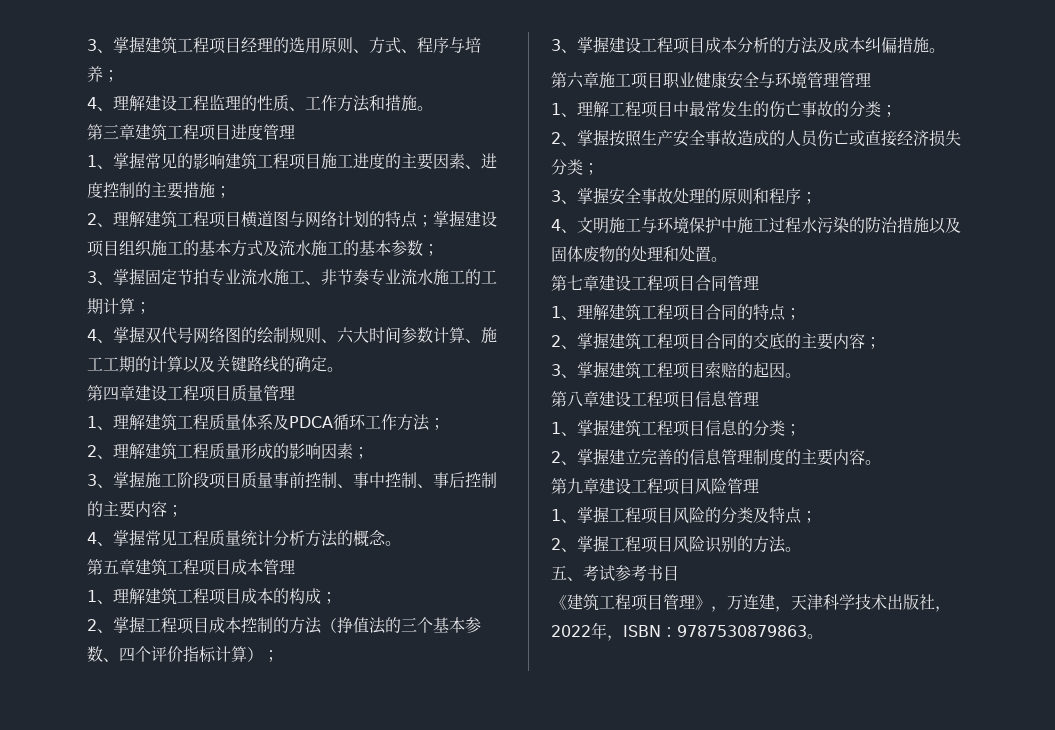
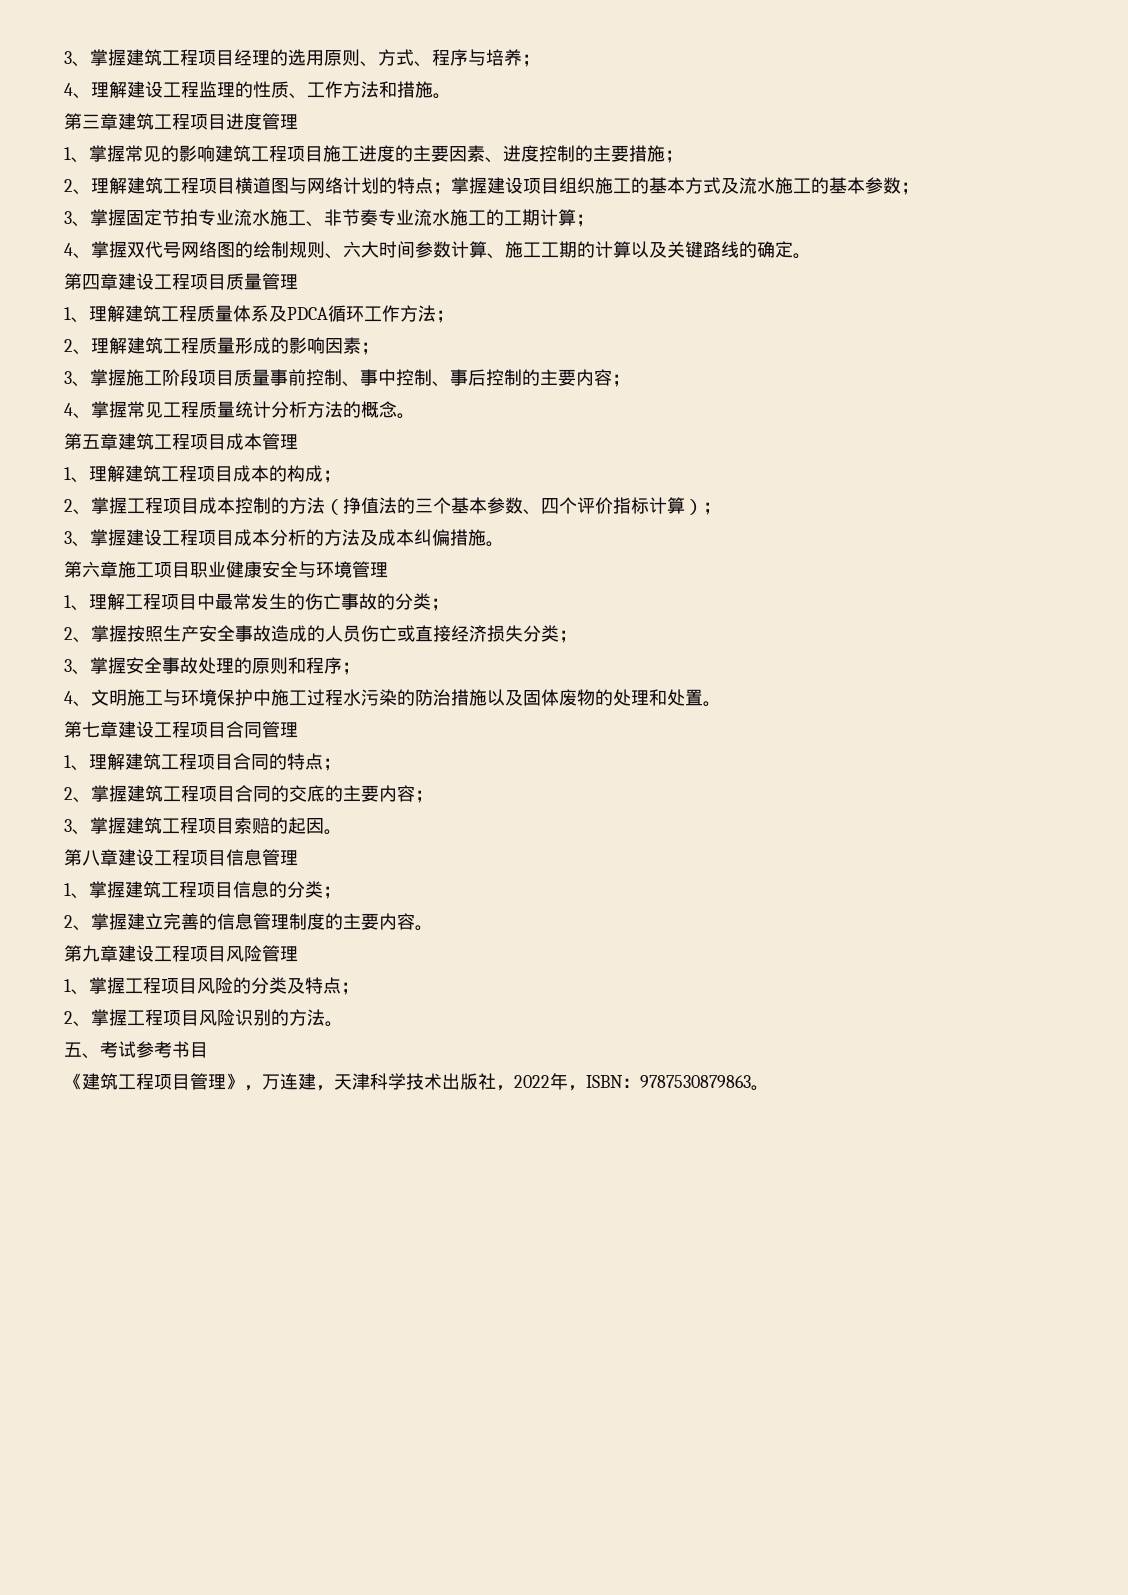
- 第六章施工项目职业健康安全与环境管理管理
+ 第六章施工项目职业健康安全与环境管理

